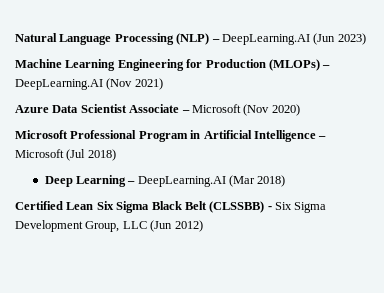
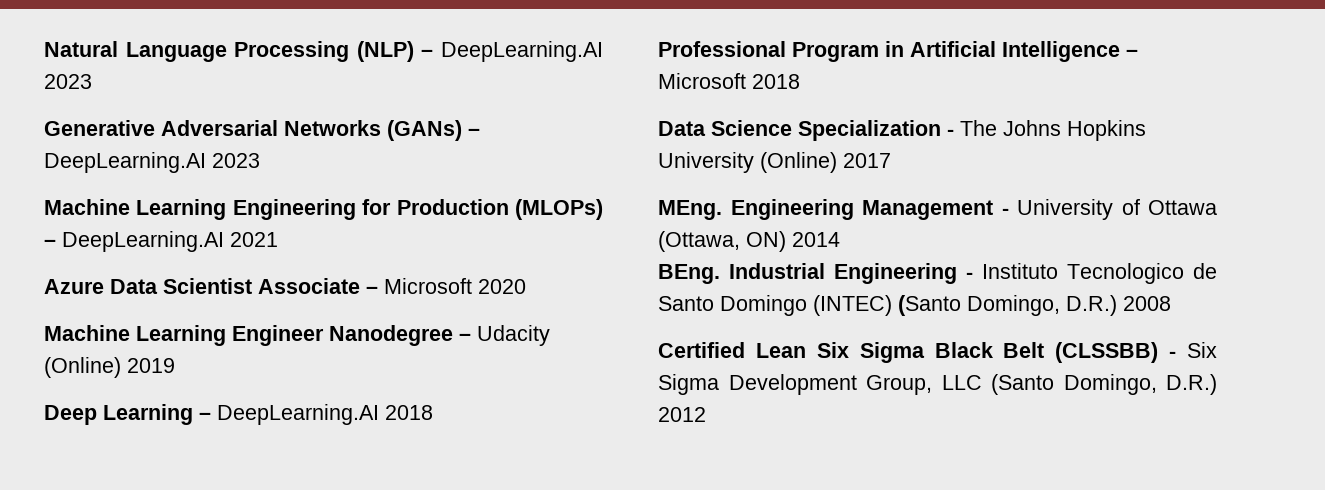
- Natural Language Processing (NLP) – DeepLearning.AI (Jun 2023)
+ Natural Language Processing (NLP) – DeepLearning.AI 2023
+ Generative Adversarial Networks (GANs) – DeepLearning.AI 2023
- Machine Learning Engineering for Production (MLOPs) – DeepLearning.AI (Nov 2021)
+ Machine Learning Engineering for Production (MLOPs) – DeepLearning.AI 2021
- Azure Data Scientist Associate – Microsoft (Nov 2020)
- Microsoft Professional Program in Artificial Intelligence – Microsoft (Jul 2018)
- Deep Learning – DeepLearning.AI (Mar 2018)
+ Azure Data Scientist Associate – Microsoft 2020
+ Machine Learning Engineer Nanodegree – Udacity (Online) 2019
+ Deep Learning – DeepLearning.AI 2018
+ Professional Program in Artificial Intelligence – Microsoft 2018
+ Data Science Specialization - The Johns Hopkins University (Online) 2017
+ MEng. Engineering Management - University of Ottawa (Ottawa, ON) 2014
+ BEng. Industrial Engineering - Instituto Tecnologico de Santo Domingo (INTEC) (Santo Domingo, D.R.) 2008
- Certified Lean Six Sigma Black Belt (CLSSBB) - Six Sigma Development Group, LLC (Jun 2012)
+ Certified Lean Six Sigma Black Belt (CLSSBB) - Six Sigma Development Group, LLC (Santo Domingo, D.R.) 2012

